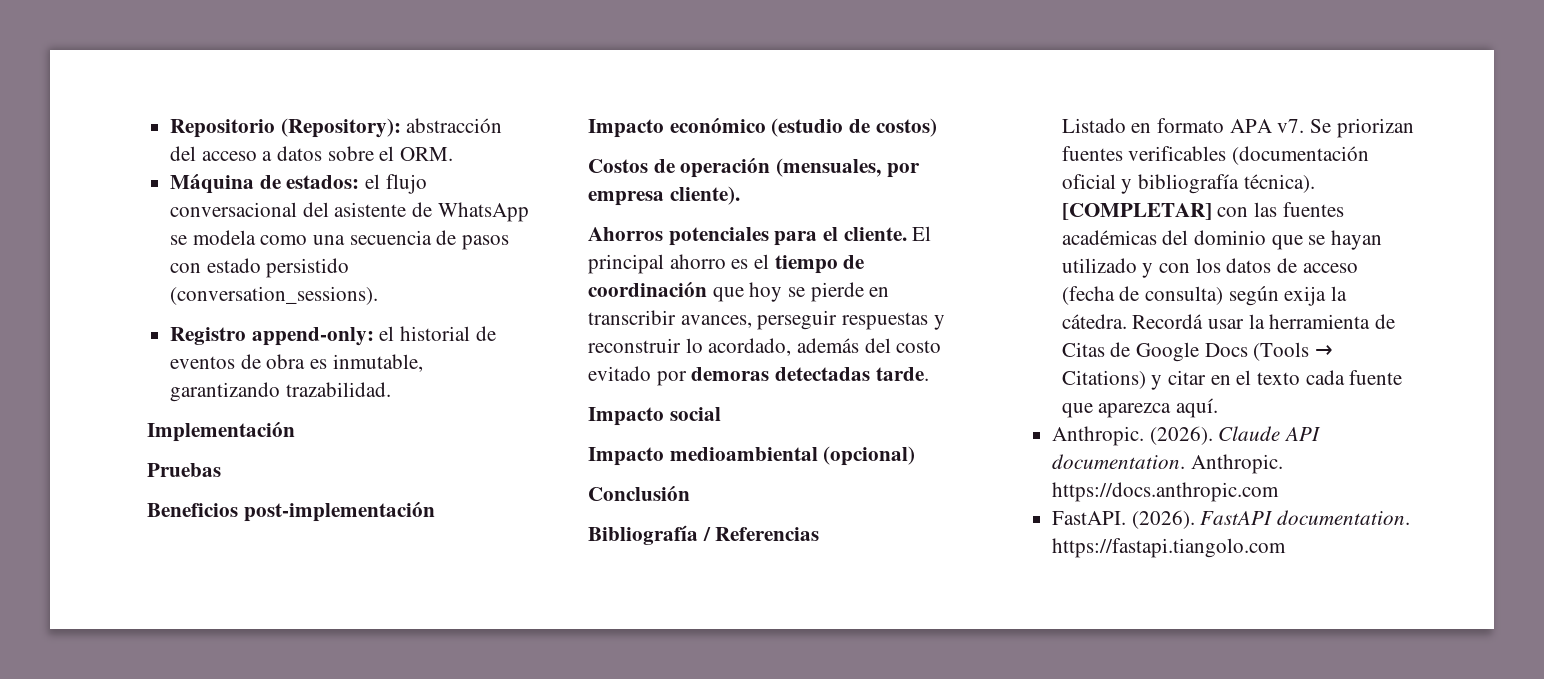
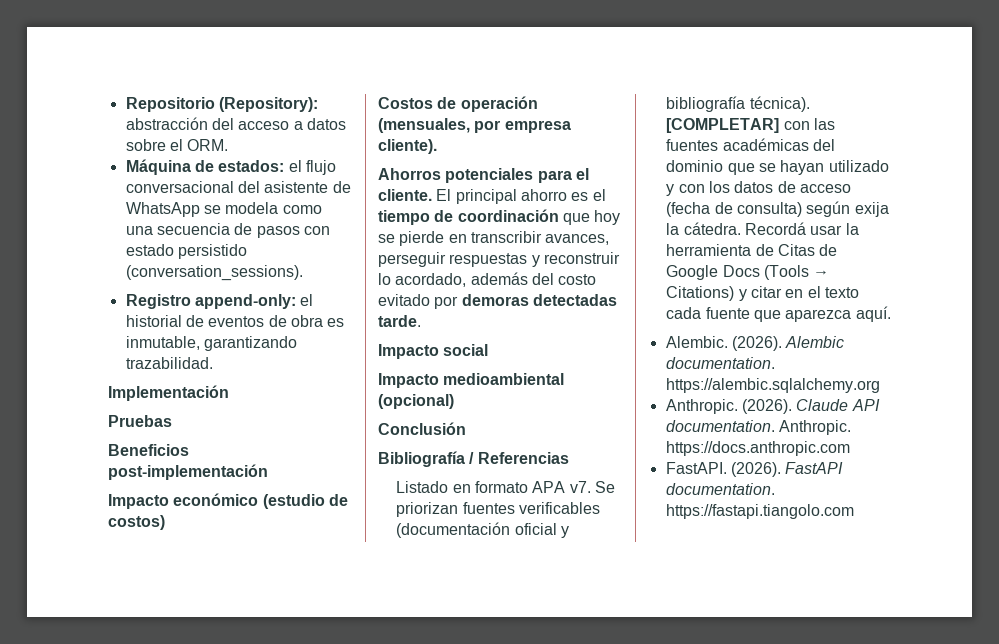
+ Alembic. (2026). Alembic documentation. https://alembic.sqlalchemy.org

